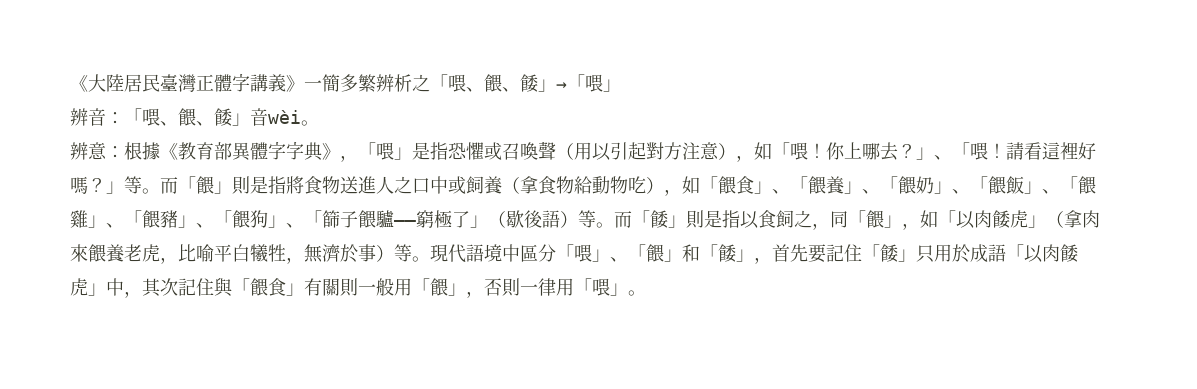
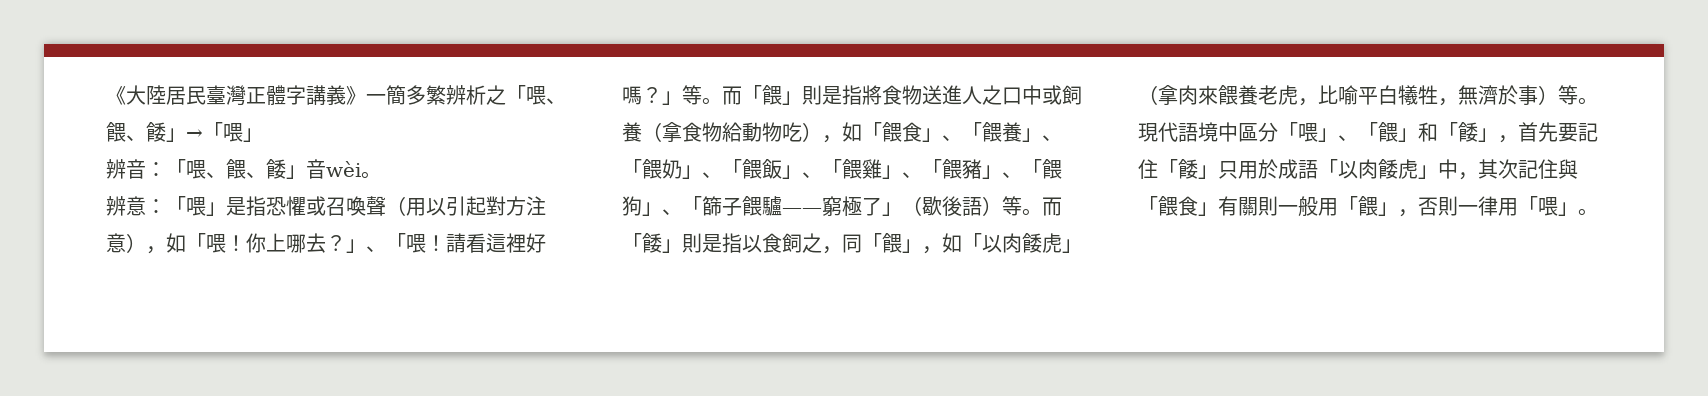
- 辨意：根據《教育部異體字字典》，「喂」是指恐懼或召喚聲（用以引起對方注意），如「喂！
+ 辨意：「喂」是指恐懼或召喚聲（用以引起對方注意），如「喂！

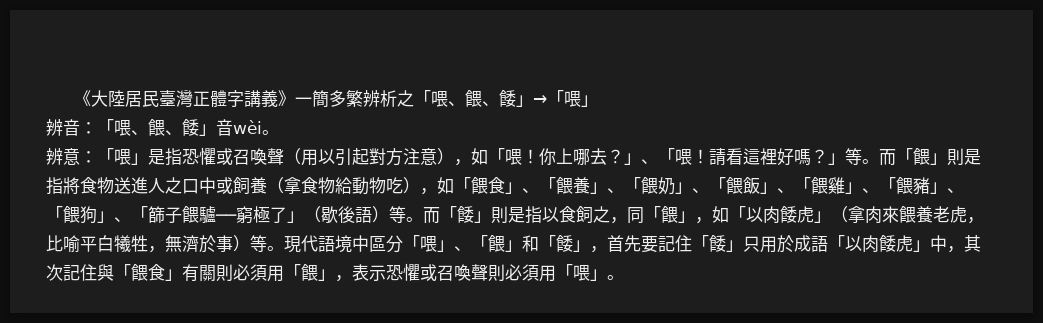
- 而「餵」則是指將食物送進人之口中或飼養（拿食物給動物吃），如「餵食」、「餵養」、「餵奶」、「餵飯」、「餵雞」、「餵豬」、「餵狗」、「篩子餵驢——窮極了」（歇後語）等。
+ 而「餵」則是指將食物送進人之口中或飼養（拿食物給動物吃），如「餵食」、「餵養」、「餵奶」、「餵飯」、「餵雞」、「餵豬」、「餵狗」、「篩子餵驢──窮極了」（歇後語）等。
- 現代語境中區分「喂」、「餵」和「餧」，首先要記住「餧」只用於成語「以肉餧虎」中，其次記住與「餵食」有關則一般用「餵」，否則一律用「喂」。
+ 現代語境中區分「喂」、「餵」和「餧」，首先要記住「餧」只用於成語「以肉餧虎」中，其次記住與「餵食」有關則必須用「餵」，表示恐懼或召喚聲則必須用「喂」。

